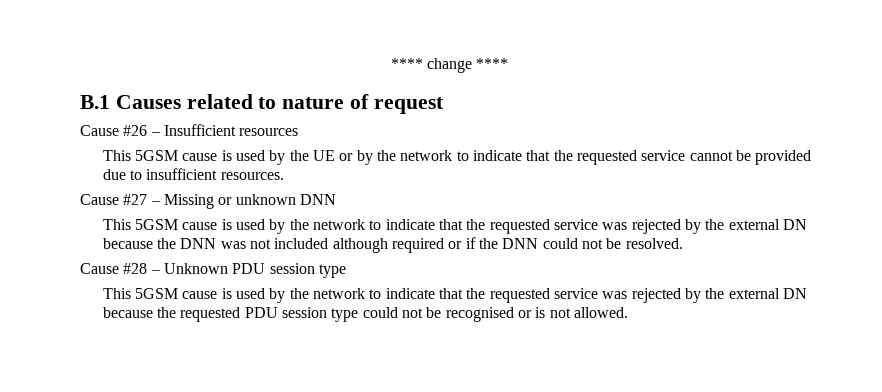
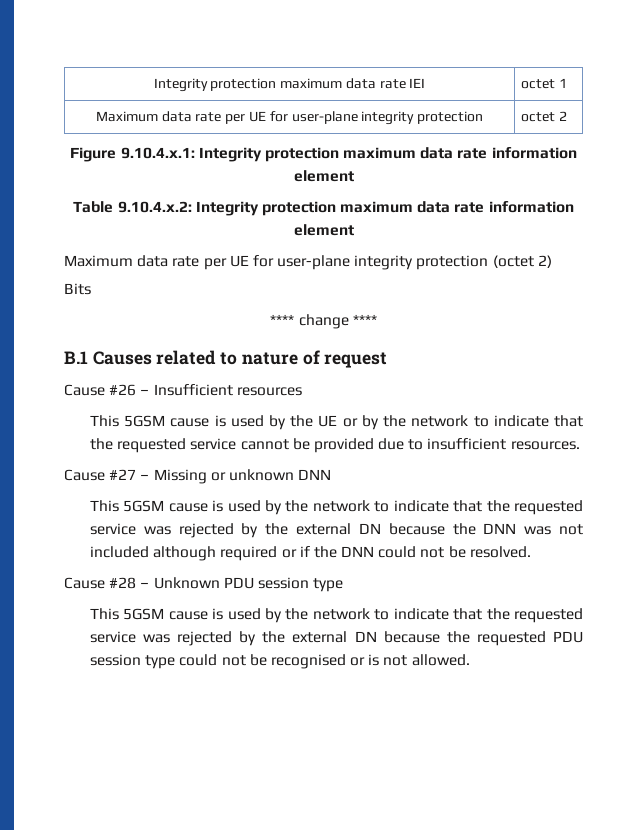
+ Integrity protection maximum data rate IEI | octet 1
+ Maximum data rate per UE for user-plane integrity protection | octet 2
+ Figure 9.10.4.x.1: Integrity protection maximum data rate information element
+ Table 9.10.4.x.2: Integrity protection maximum data rate information element
+ Maximum data rate per UE for user-plane integrity protection (octet 2)
+ Bits

